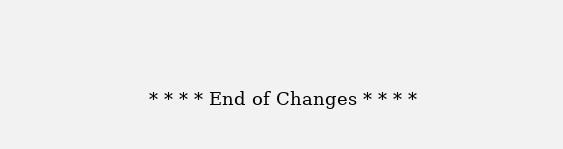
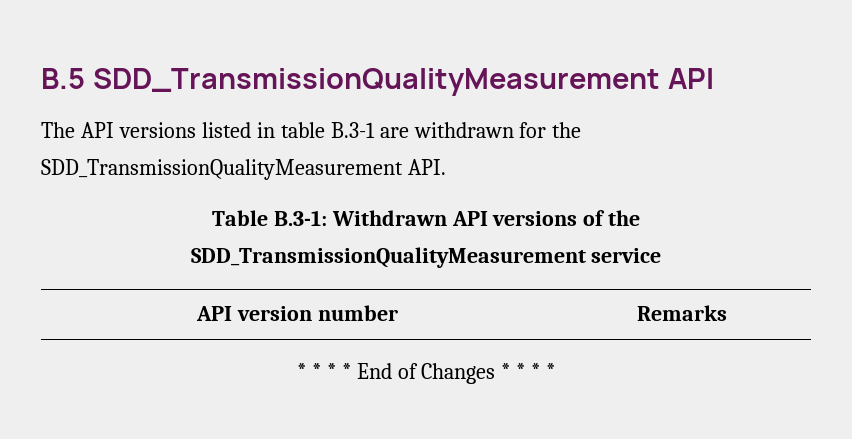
+ B.5 SDD_TransmissionQualityMeasurement API
+ The API versions listed in table B.3-1 are withdrawn for the SDD_TransmissionQualityMeasurement API.
+ Table B.3-1: Withdrawn API versions of the SDD_TransmissionQualityMeasurement service
+ API version number | Remarks

